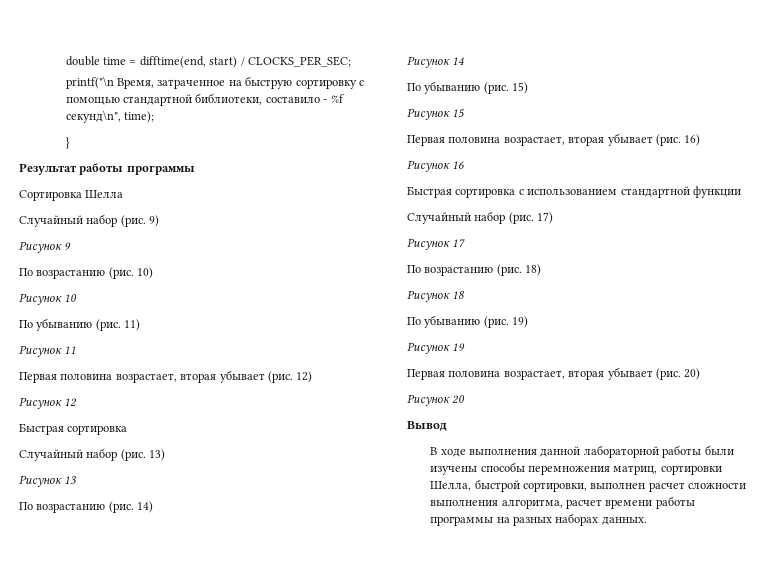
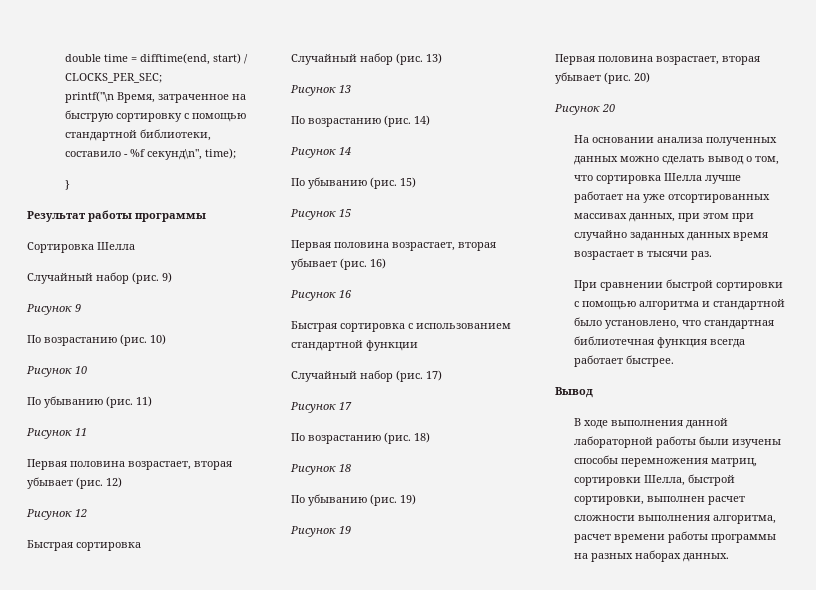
+ На основании анализа полученных данных можно сделать вывод о том, что сортировка Шелла лучше работает на уже отсортированных массивах данных, при этом при случайно заданных данных время возрастает в тысячи раз.
+ При сравнении быстрой сортировки с помощью алгоритма и стандартной было установлено, что стандартная библиотечная функция всегда работает быстрее.

